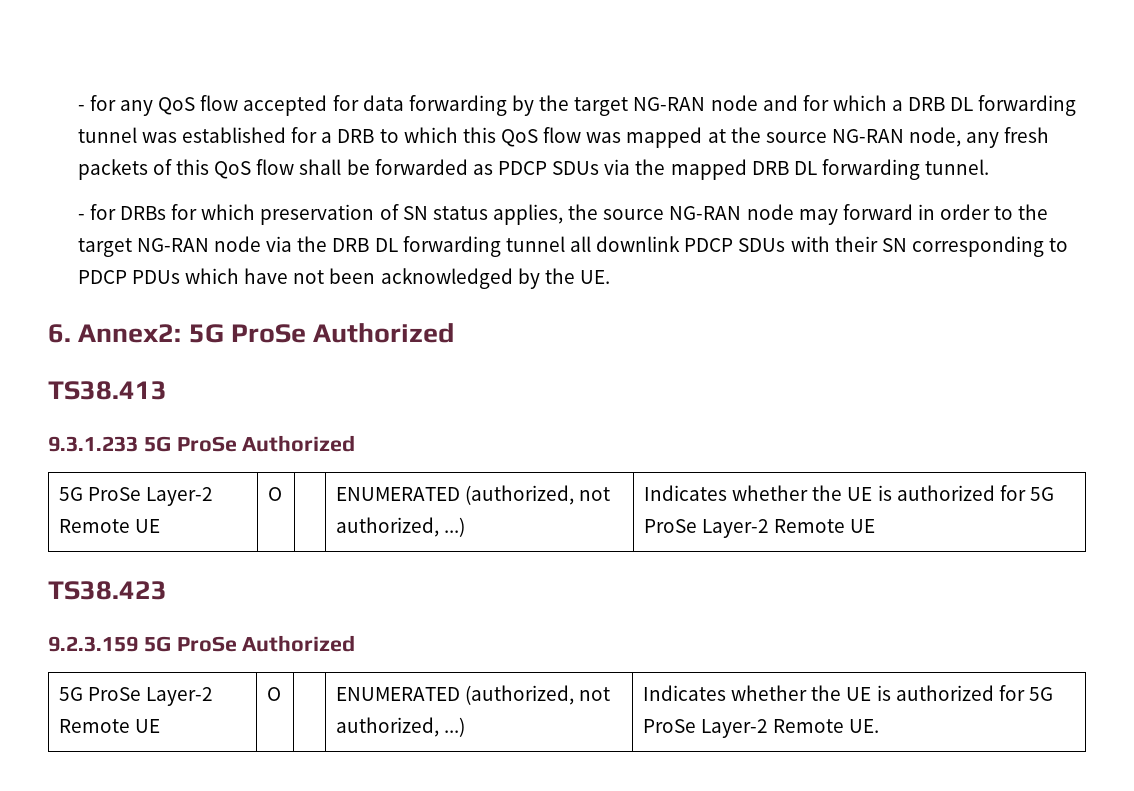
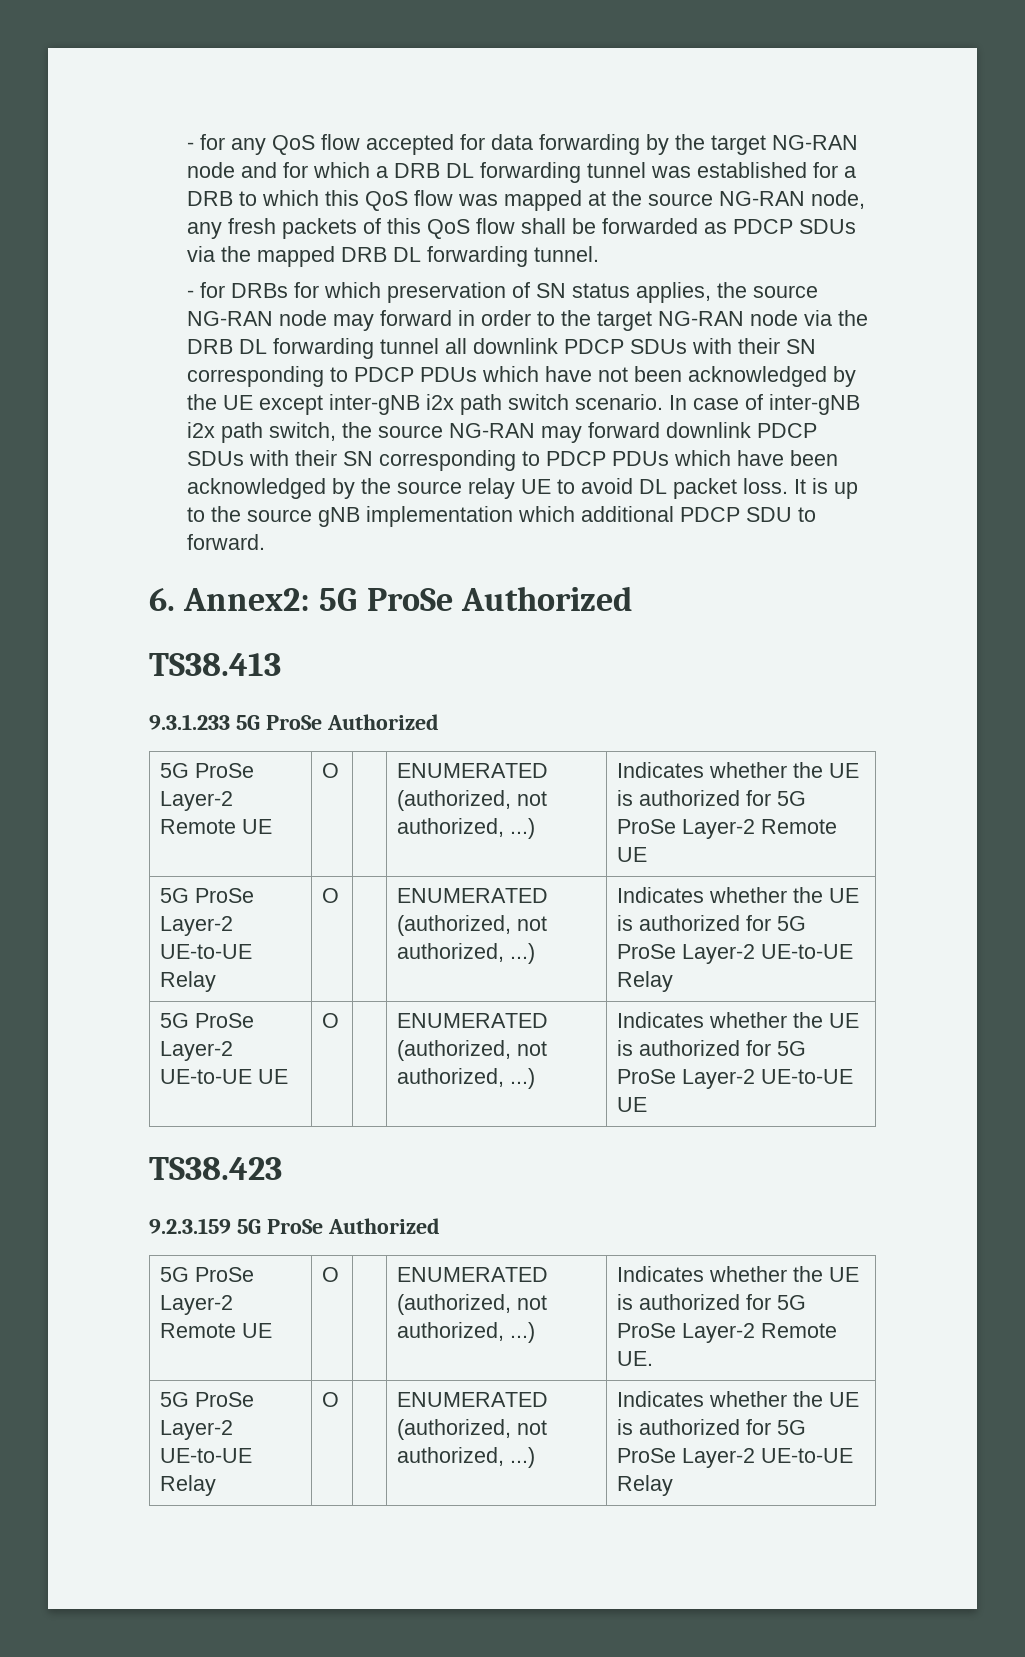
- - for DRBs for which preservation of SN status applies, the source NG-RAN node may forward in order to the target NG-RAN node via the DRB DL forwarding tunnel all downlink PDCP SDUs with their SN corresponding to PDCP PDUs which have not been acknowledged by the UE.
+ - for DRBs for which preservation of SN status applies, the source NG-RAN node may forward in order to the target NG-RAN node via the DRB DL forwarding tunnel all downlink PDCP SDUs with their SN corresponding to PDCP PDUs which have not been acknowledged by the UE except inter-gNB i2x path switch scenario. In case of inter-gNB i2x path switch, the source NG-RAN may forward downlink PDCP SDUs with their SN corresponding to PDCP PDUs which have been acknowledged by the source relay UE to avoid DL packet loss. It is up to the source gNB implementation which additional PDCP SDU to forward.
  5G ProSe Layer-2 Remote UE | O | | ENUMERATED (authorized, not authorized, ...) | Indicates whether the UE is authorized for 5G ProSe Layer-2 Remote UE
+ 5G ProSe Layer-2 UE-to-UE Relay | O | | ENUMERATED (authorized, not authorized, ...) | Indicates whether the UE is authorized for 5G ProSe Layer-2 UE-to-UE Relay
+ 5G ProSe Layer-2 UE-to-UE UE | O | | ENUMERATED (authorized, not authorized, ...) | Indicates whether the UE is authorized for 5G ProSe Layer-2 UE-to-UE UE
  5G ProSe Layer-2 Remote UE | O | | ENUMERATED (authorized, not authorized, ...) | Indicates whether the UE is authorized for 5G ProSe Layer-2 Remote UE.
+ 5G ProSe Layer-2 UE-to-UE Relay | O | | ENUMERATED (authorized, not authorized, ...) | Indicates whether the UE is authorized for 5G ProSe Layer-2 UE-to-UE Relay

